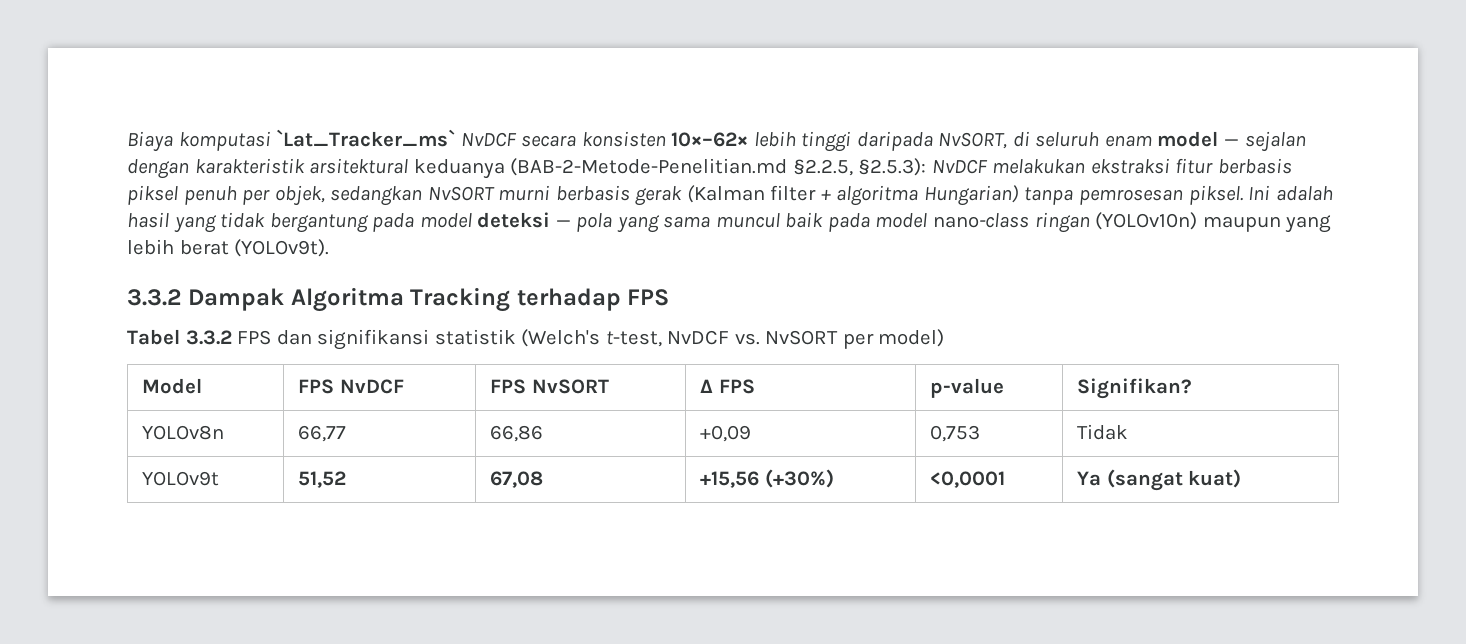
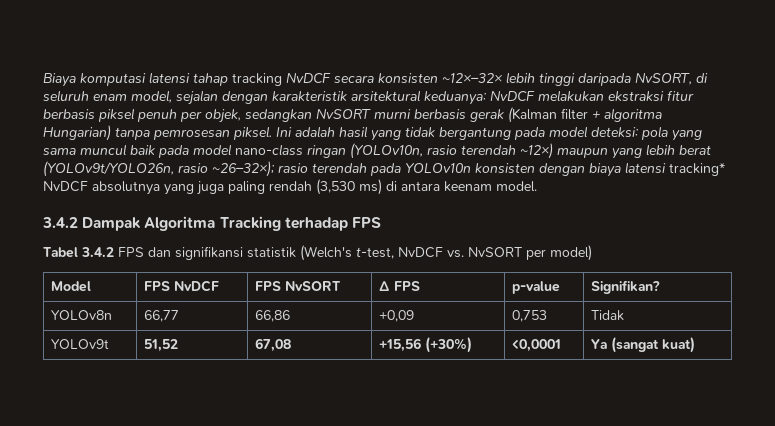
- Biaya komputasi `Lat_Tracker_ms` NvDCF secara konsisten 10×–62× lebih tinggi daripada NvSORT, di seluruh enam model — sejalan dengan karakteristik arsitektural keduanya (BAB-2-Metode-Penelitian.md §2.2.5, §2.5.3): NvDCF melakukan ekstraksi fitur berbasis piksel penuh per objek, sedangkan NvSORT murni berbasis gerak (Kalman filter + algoritma Hungarian) tanpa pemrosesan piksel.
+ Biaya komputasi latensi tahap tracking NvDCF secara konsisten ~12×–32× lebih tinggi daripada NvSORT, di seluruh enam model, sejalan dengan karakteristik arsitektural keduanya: NvDCF melakukan ekstraksi fitur berbasis piksel penuh per objek, sedangkan NvSORT murni berbasis gerak (Kalman filter + algoritma Hungarian) tanpa pemrosesan piksel.
- Ini adalah hasil yang tidak bergantung pada model deteksi — pola yang sama muncul baik pada model nano-class ringan (YOLOv10n) maupun yang lebih berat (YOLOv9t).
- 3.3.2 Dampak Algoritma Tracking terhadap FPS
+ Ini adalah hasil yang tidak bergantung pada model deteksi: pola yang sama muncul baik pada model nano-class ringan (YOLOv10n, rasio terendah ~12×) maupun yang lebih berat (YOLOv9t/YOLO26n, rasio ~26–32×); rasio terendah pada YOLOv10n konsisten dengan biaya latensi tracking* NvDCF absolutnya yang juga paling rendah (3,530 ms) di antara keenam model.
+ 3.4.2 Dampak Algoritma Tracking terhadap FPS
- Tabel 3.3.2 FPS dan signifikansi statistik (Welch's t-test, NvDCF vs. NvSORT per model)
+ Tabel 3.4.2 FPS dan signifikansi statistik (Welch's t-test, NvDCF vs. NvSORT per model)

